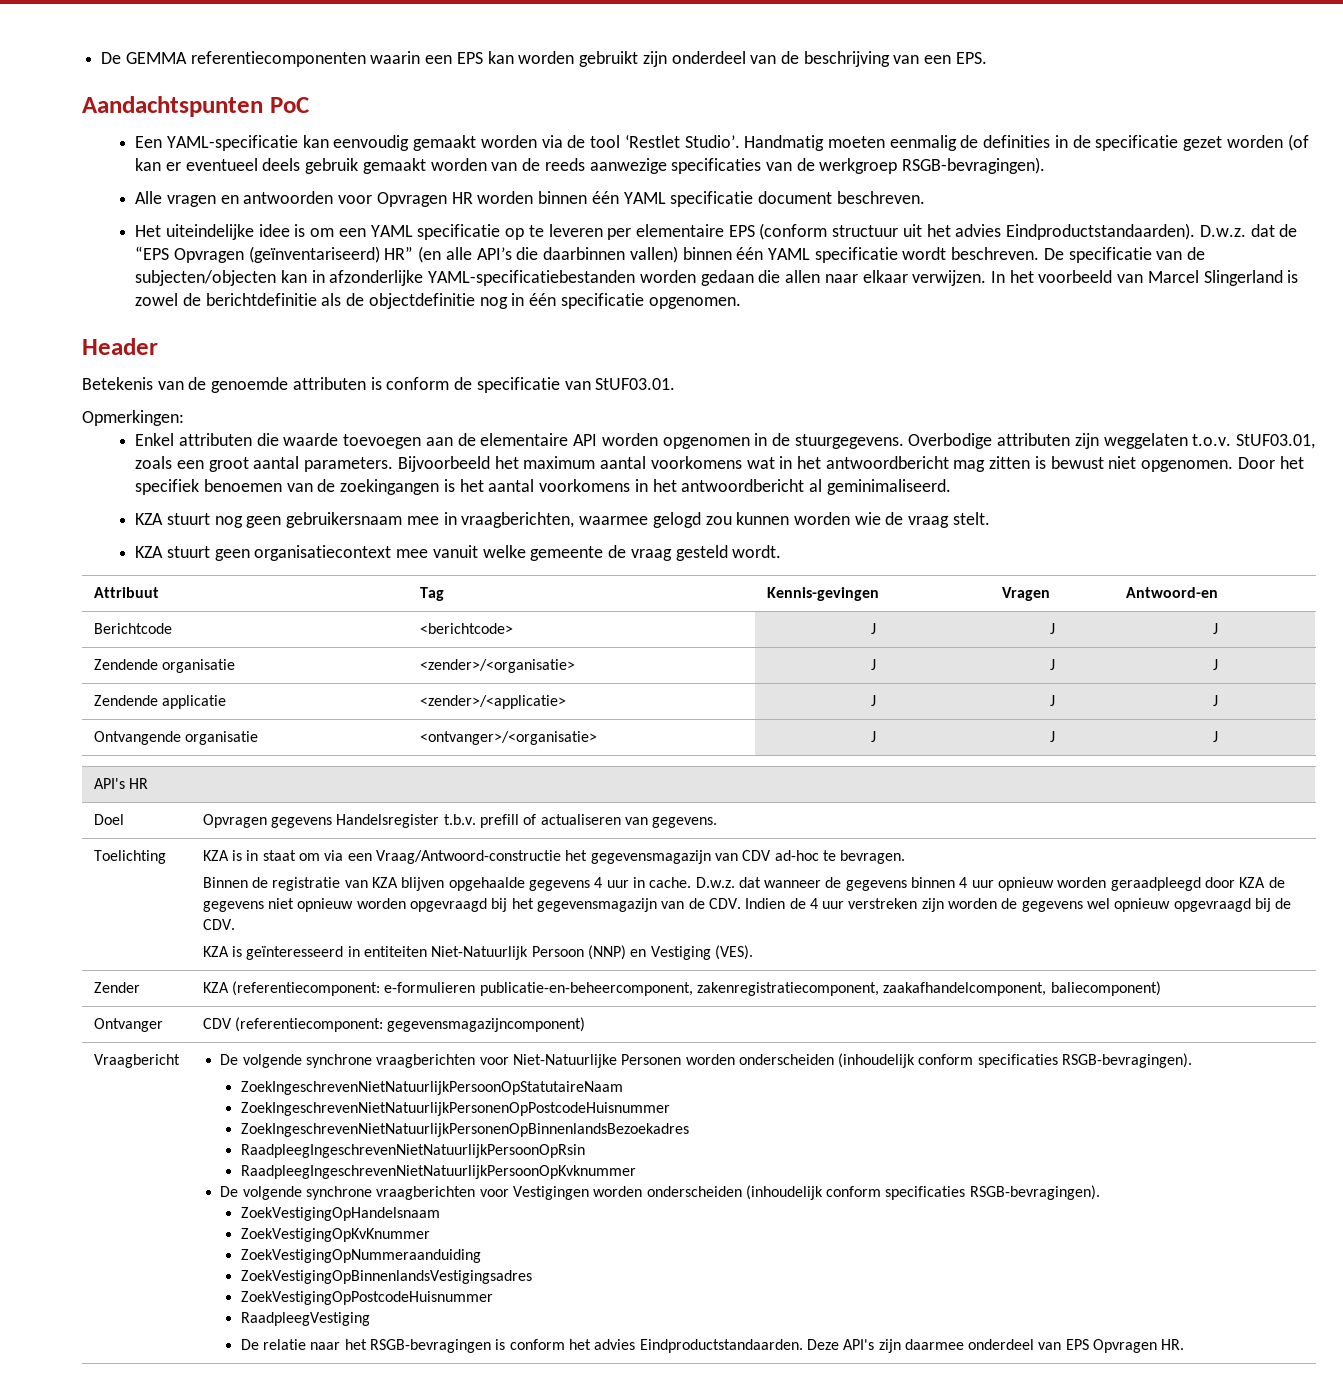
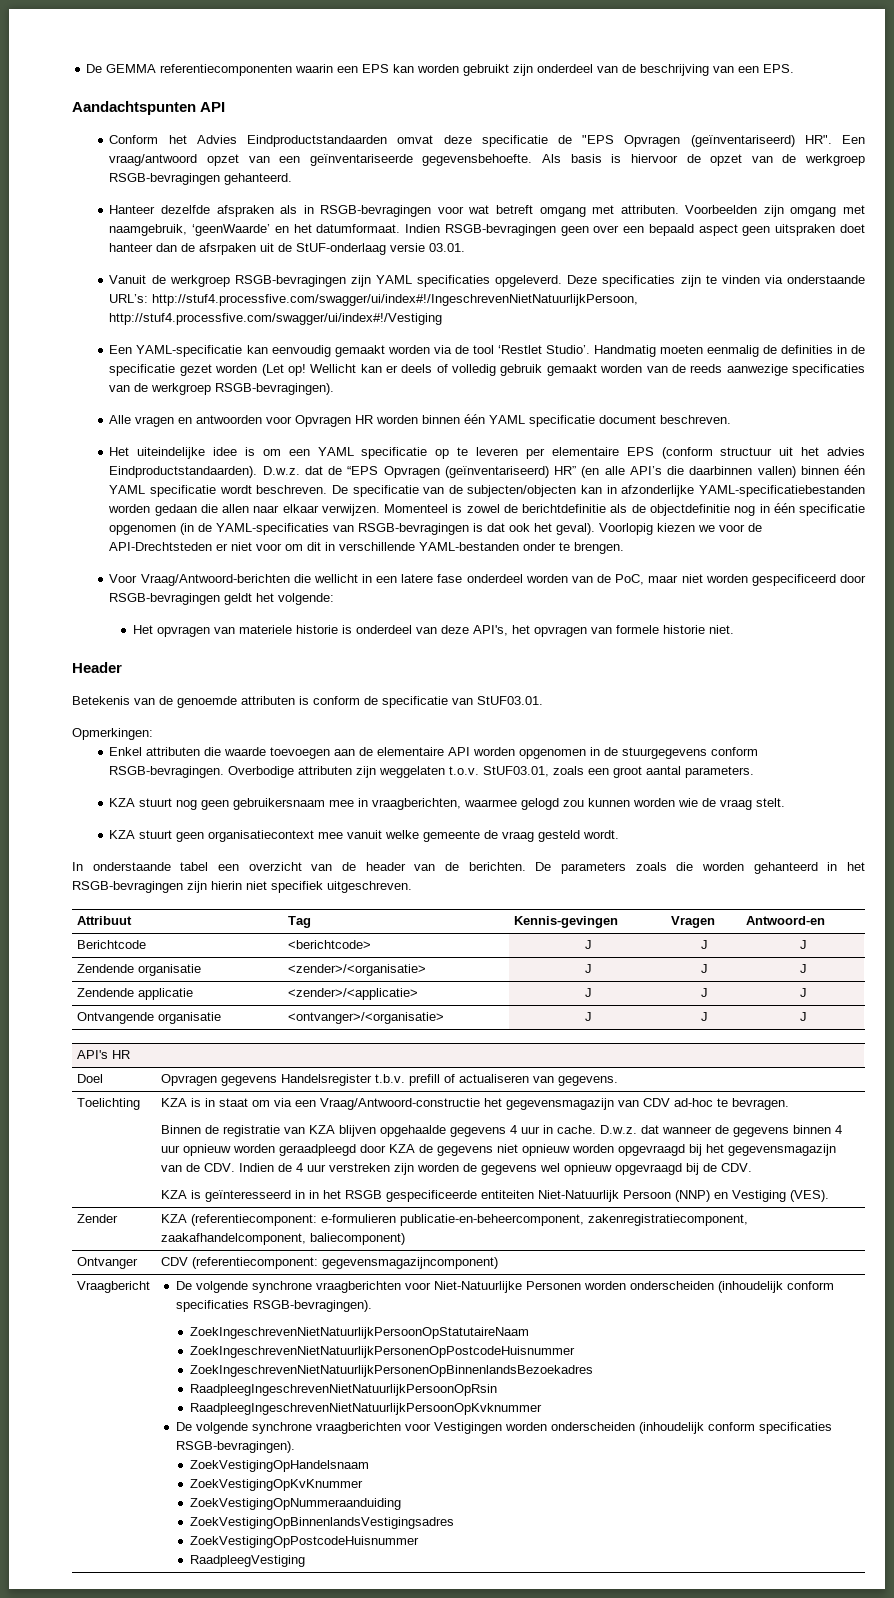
- Aandachtspunten PoC
+ Aandachtspunten API
+ Conform het Advies Eindproductstandaarden omvat deze specificatie de "EPS Opvragen (geïnventariseerd) HR". Een vraag/antwoord opzet van een geïnventariseerde gegevensbehoefte. Als basis is hiervoor de opzet van de werkgroep RSGB-bevragingen gehanteerd.
+ Hanteer dezelfde afspraken als in RSGB-bevragingen voor wat betreft omgang met attributen. Voorbeelden zijn omgang met naamgebruik, ‘geenWaarde’ en het datumformaat. Indien RSGB-bevragingen geen over een bepaald aspect geen uitspraken doet hanteer dan de afsrpaken uit de StUF-onderlaag versie 03.01.
+ Vanuit de werkgroep RSGB-bevragingen zijn YAML specificaties opgeleverd. Deze specificaties zijn te vinden via onderstaande URL’s: http://stuf4.processfive.com/swagger/ui/index#!/IngeschrevenNietNatuurlijkPersoon, http://stuf4.processfive.com/swagger/ui/index#!/Vestiging
- Handmatig moeten eenmalig de definities in de specificatie gezet worden (of kan er eventueel deels gebruik gemaakt worden van de reeds aanwezige specificaties van de werkgroep RSGB-bevragingen).
+ Handmatig moeten eenmalig de definities in de specificatie gezet worden (Let op! Wellicht kan er deels of volledig gebruik gemaakt worden van de reeds aanwezige specificaties van de werkgroep RSGB-bevragingen).
- In het voorbeeld van Marcel Slingerland is zowel de berichtdefinitie als de objectdefinitie nog in één specificatie opgenomen.
+ Momenteel is zowel de berichtdefinitie als de objectdefinitie nog in één specificatie opgenomen (in de YAML-specificaties van RSGB-bevragingen is dat ook het geval). Voorlopig kiezen we voor de API-Drechtsteden er niet voor om dit in verschillende YAML-bestanden onder te brengen.
+ Voor Vraag/Antwoord-berichten die wellicht in een latere fase onderdeel worden van de PoC, maar niet worden gespecificeerd door RSGB-bevragingen geldt het volgende:
+ Het opvragen van materiele historie is onderdeel van deze API's, het opvragen van formele historie niet.
- Enkel attributen die waarde toevoegen aan de elementaire API worden opgenomen in de stuurgegevens.
+ Enkel attributen die waarde toevoegen aan de elementaire API worden opgenomen in de stuurgegevens conform RSGB-bevragingen.
- Bijvoorbeeld het maximum aantal voorkomens wat in het antwoordbericht mag zitten is bewust niet opgenomen. Door het specifiek benoemen van de zoekingangen is het aantal voorkomens in het antwoordbericht al geminimaliseerd.
+ In onderstaande tabel een overzicht van de header van de berichten. De parameters zoals die worden gehanteerd in het RSGB-bevragingen zijn hierin niet specifiek uitgeschreven.
- KZA is geïnteresseerd in entiteiten Niet-Natuurlijk Persoon (NNP) en Vestiging (VES).
+ KZA is geïnteresseerd in in het RSGB gespecificeerde entiteiten Niet-Natuurlijk Persoon (NNP) en Vestiging (VES).
- De relatie naar het RSGB-bevragingen is conform het advies Eindproductstandaarden. Deze API's zijn daarmee onderdeel van EPS Opvragen HR.

